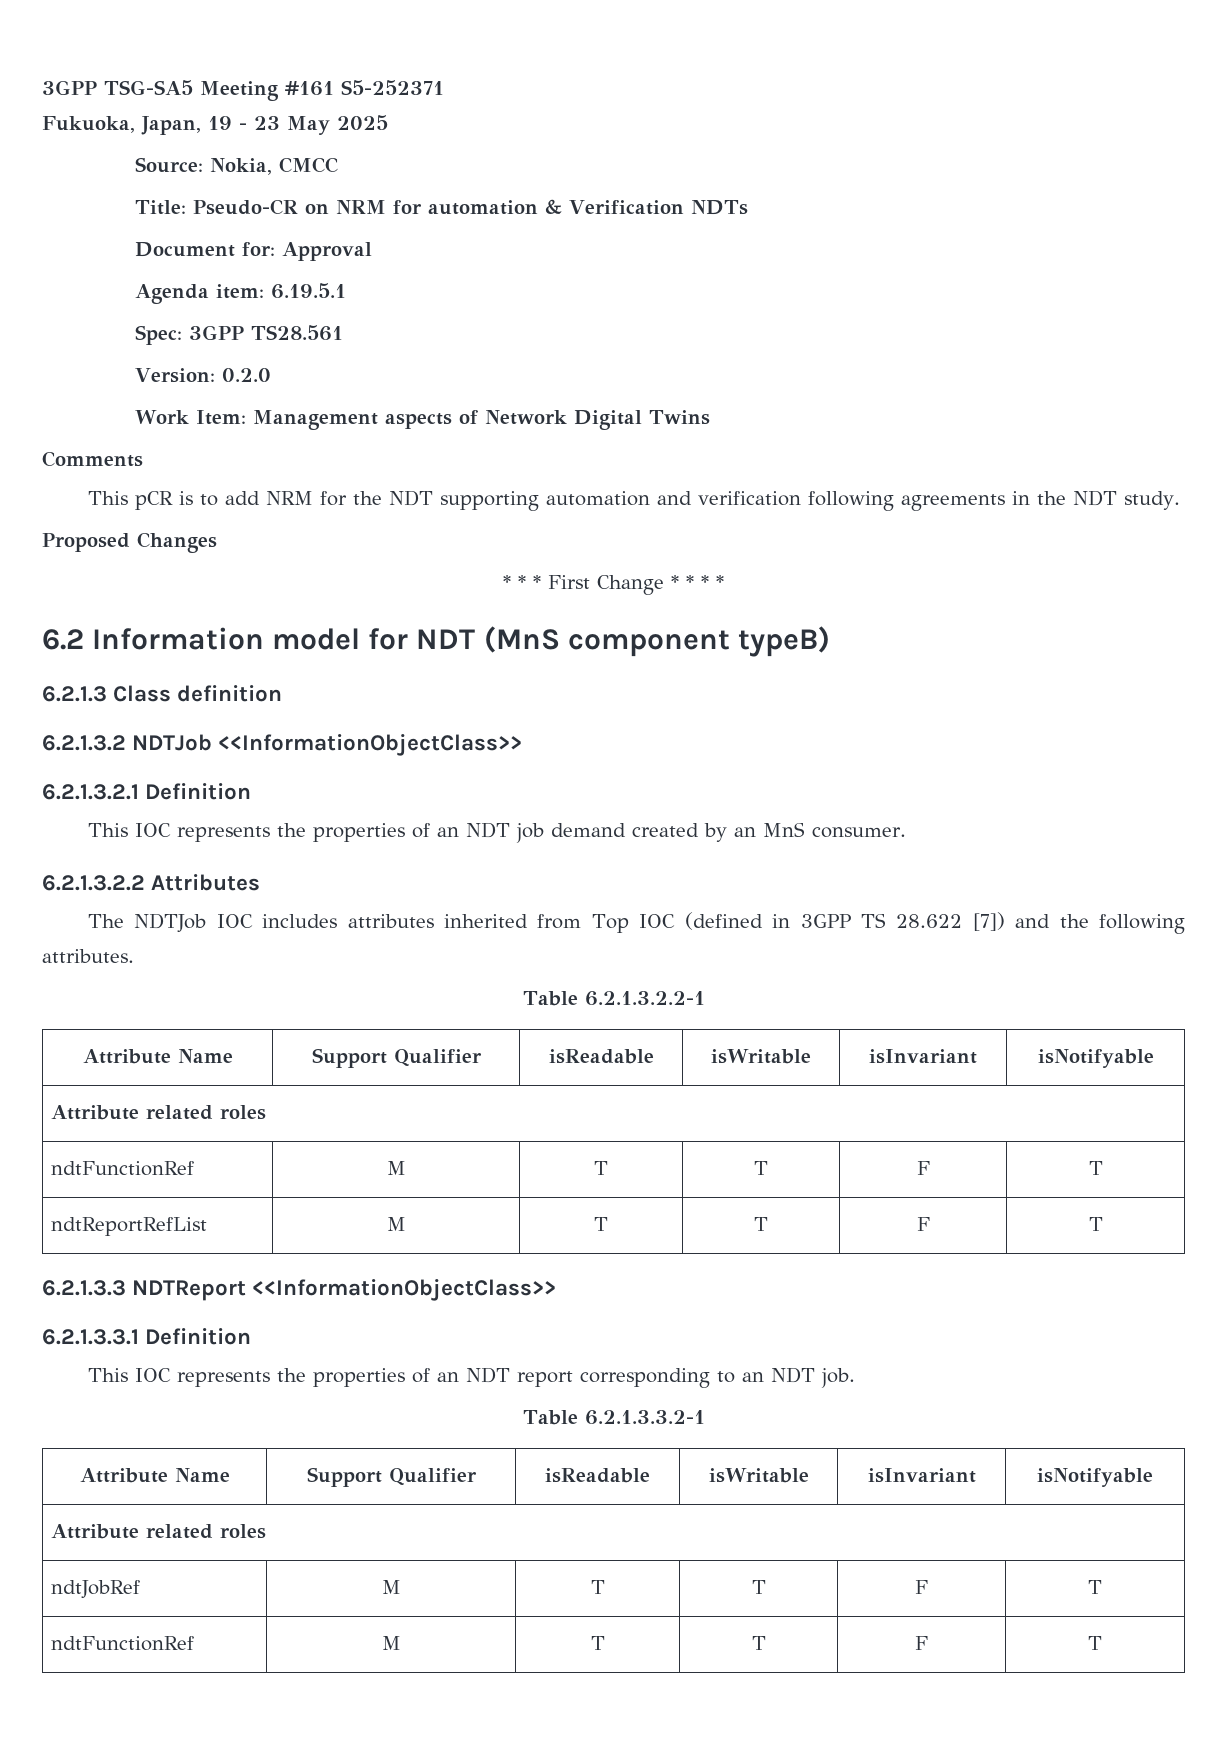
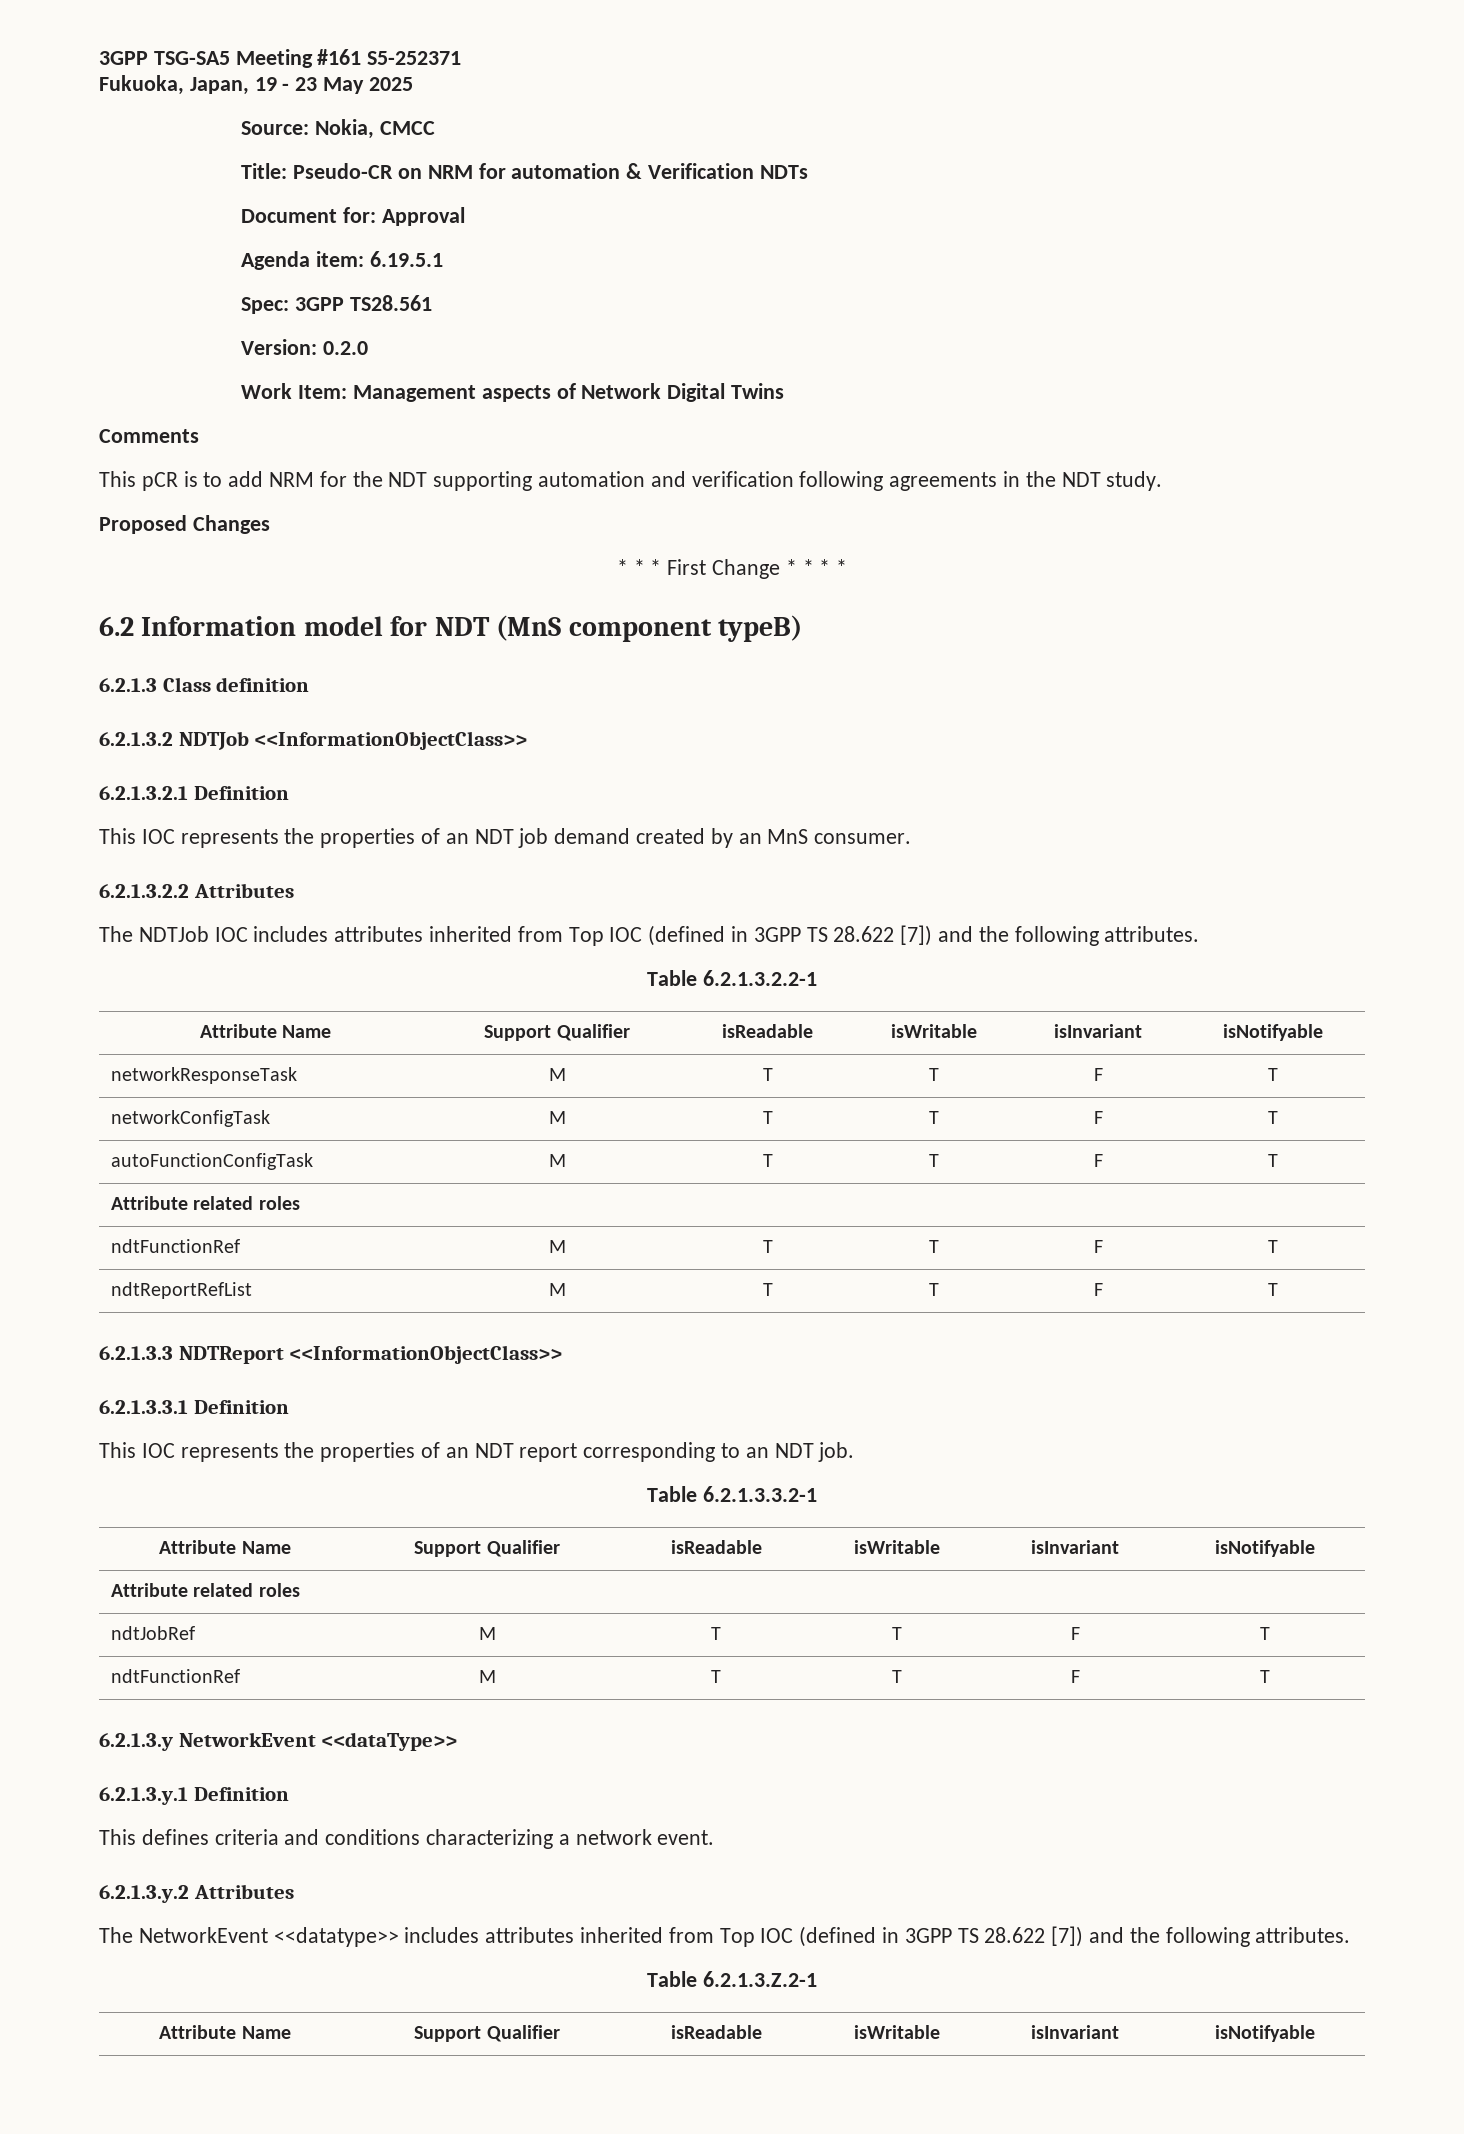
+ networkResponseTask | M | T | T | F | T
+ networkConfigTask | M | T | T | F | T
+ autoFunctionConfigTask | M | T | T | F | T
+ 6.2.1.3.y NetworkEvent <<dataType>>
+ 6.2.1.3.y.1 Definition
+ This defines criteria and conditions characterizing a network event.
+ 6.2.1.3.y.2 Attributes
+ The NetworkEvent <<datatype>> includes attributes inherited from Top IOC (defined in 3GPP TS 28.622 [7]) and the following attributes.
+ Table 6.2.1.3.Z.2-1
+ Attribute Name | Support Qualifier | isReadable | isWritable | isInvariant | isNotifyable

